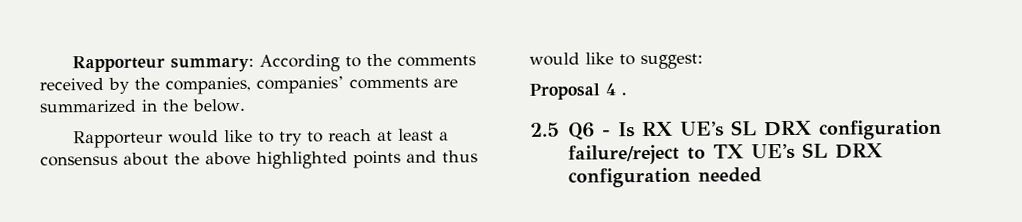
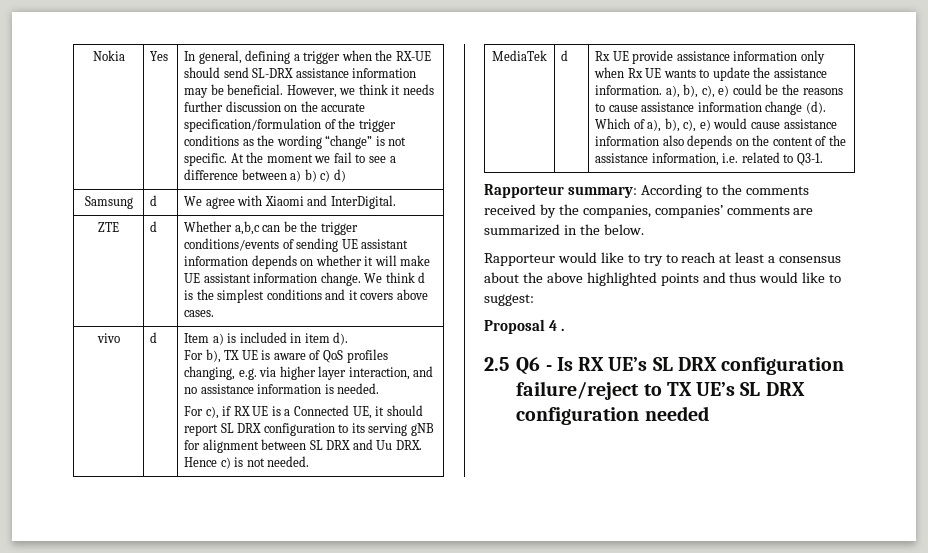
+ Nokia | Yes | In general, defining a trigger when the RX-UE should send SL-DRX assistance information may be beneficial. However, we think it needs further discussion on the accurate specification/formulation of the trigger conditions as the wording “change” is not specific. At the moment we fail to see a difference between a) b) c) d)
+ Samsung | d | We agree with Xiaomi and InterDigital.
+ ZTE | d | Whether a,b,c can be the trigger conditions/events of sending UE assistant information depends on whether it will make UE assistant information change. We think d is the simplest conditions and it covers above cases.
+ vivo | d | Item a) is included in item d).
+ For b), TX UE is aware of QoS profiles changing, e.g. via higher layer interaction, and no assistance information is needed.
+ For c), if RX UE is a Connected UE, it should report SL DRX configuration to its serving gNB for alignment between SL DRX and Uu DRX. Hence c) is not needed.
+ MediaTek | d | Rx UE provide assistance information only when Rx UE wants to update the assistance information. a), b), c), e) could be the reasons to cause assistance information change (d). Which of a), b), c), e) would cause assistance information also depends on the content of the assistance information, i.e. related to Q3-1.

